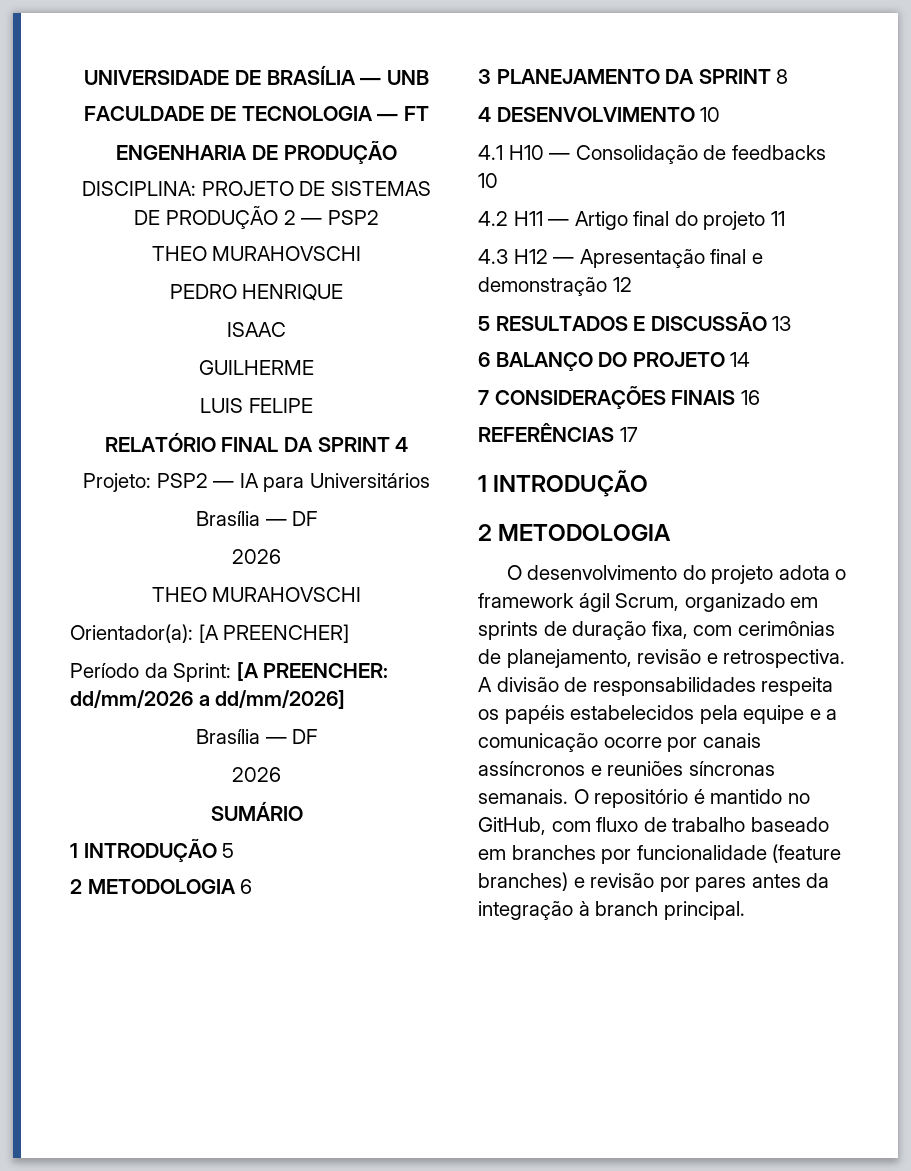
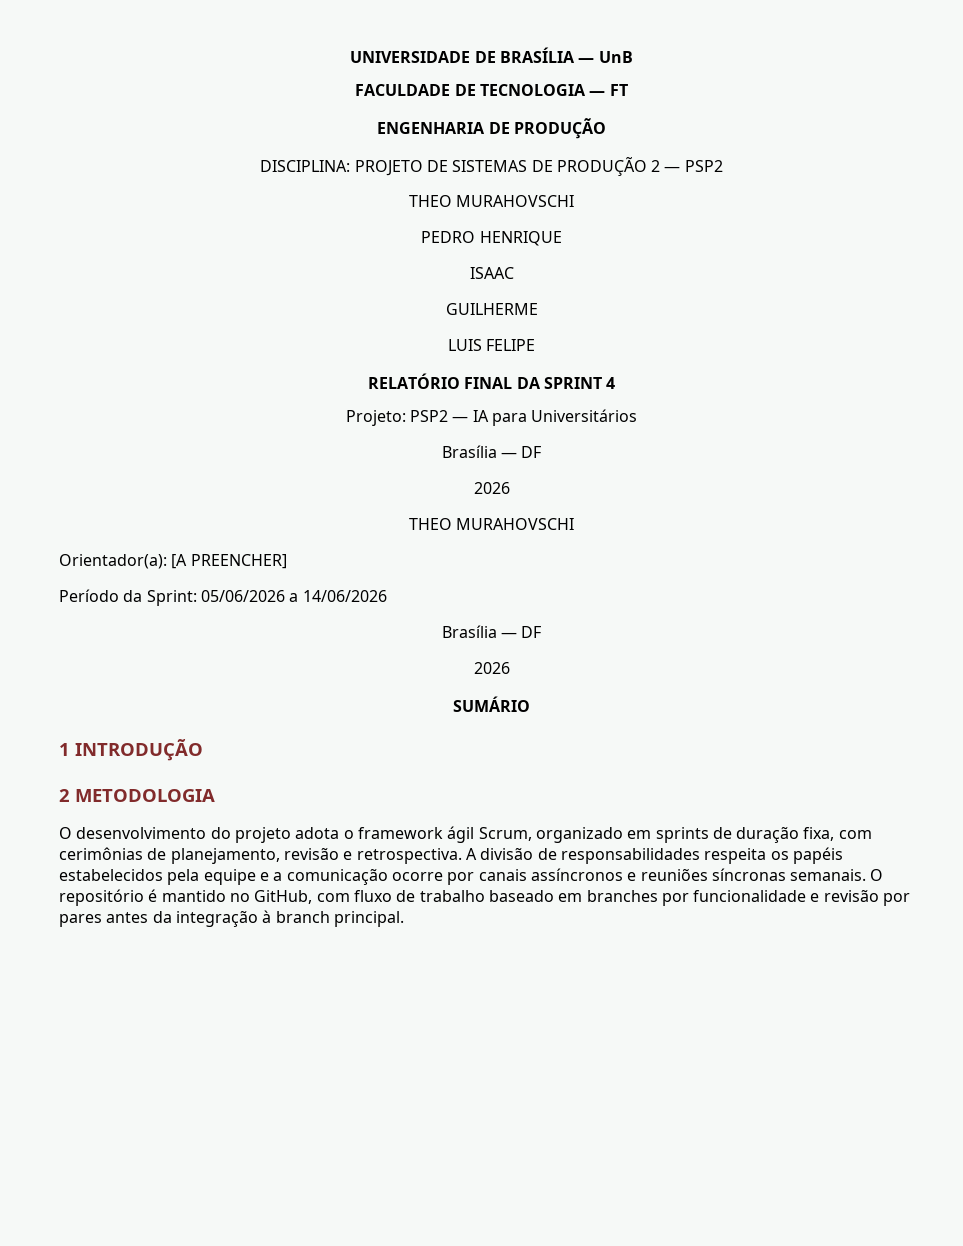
- UNIVERSIDADE DE BRASÍLIA — UNB
+ UNIVERSIDADE DE BRASÍLIA — UnB
- Período da Sprint: [A PREENCHER: dd/mm/2026 a dd/mm/2026]
+ Período da Sprint: 05/06/2026 a 14/06/2026
- 1 INTRODUÇÃO 5
- 2 METODOLOGIA 6
- 3 PLANEJAMENTO DA SPRINT 8
- 4 DESENVOLVIMENTO 10
- 4.1 H10 — Consolidação de feedbacks 10
- 4.2 H11 — Artigo final do projeto 11
- 4.3 H12 — Apresentação final e demonstração 12
- 5 RESULTADOS E DISCUSSÃO 13
- 6 BALANÇO DO PROJETO 14
- 7 CONSIDERAÇÕES FINAIS 16
- REFERÊNCIAS 17
- O repositório é mantido no GitHub, com fluxo de trabalho baseado em branches por funcionalidade (feature branches) e revisão por pares antes da integração à branch principal.
+ O repositório é mantido no GitHub, com fluxo de trabalho baseado em branches por funcionalidade e revisão por pares antes da integração à branch principal.

